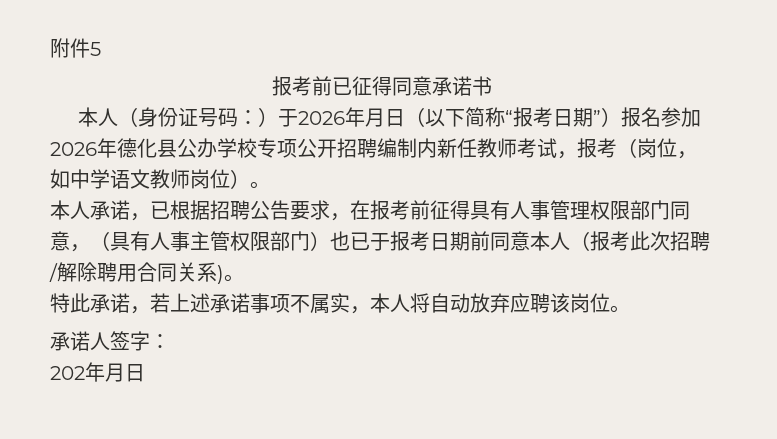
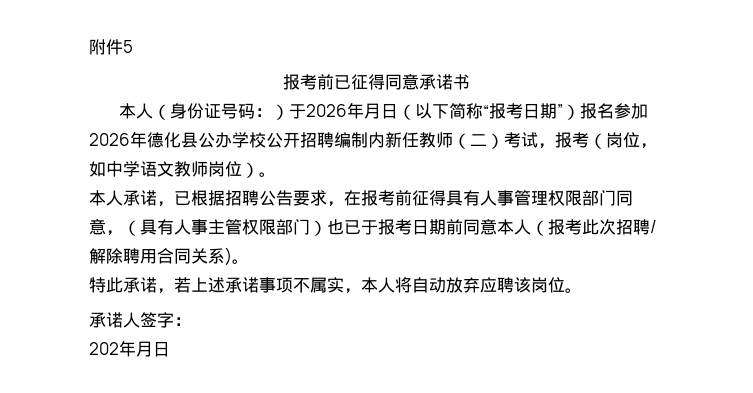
- 本人（身份证号码：）于2026年月日（以下简称“报考日期”）报名参加2026年德化县公办学校专项公开招聘编制内新任教师考试，报考（岗位，如中学语文教师岗位）。
+ 本人（身份证号码：）于2026年月日（以下简称“报考日期”）报名参加2026年德化县公办学校公开招聘编制内新任教师（二）考试，报考（岗位，如中学语文教师岗位）。

